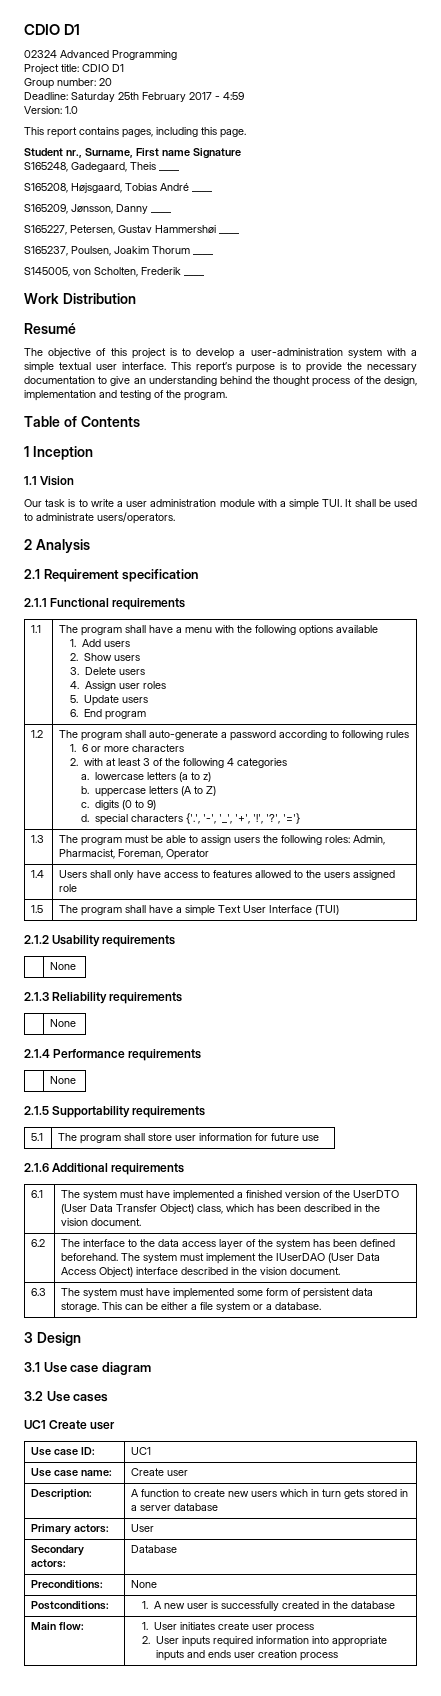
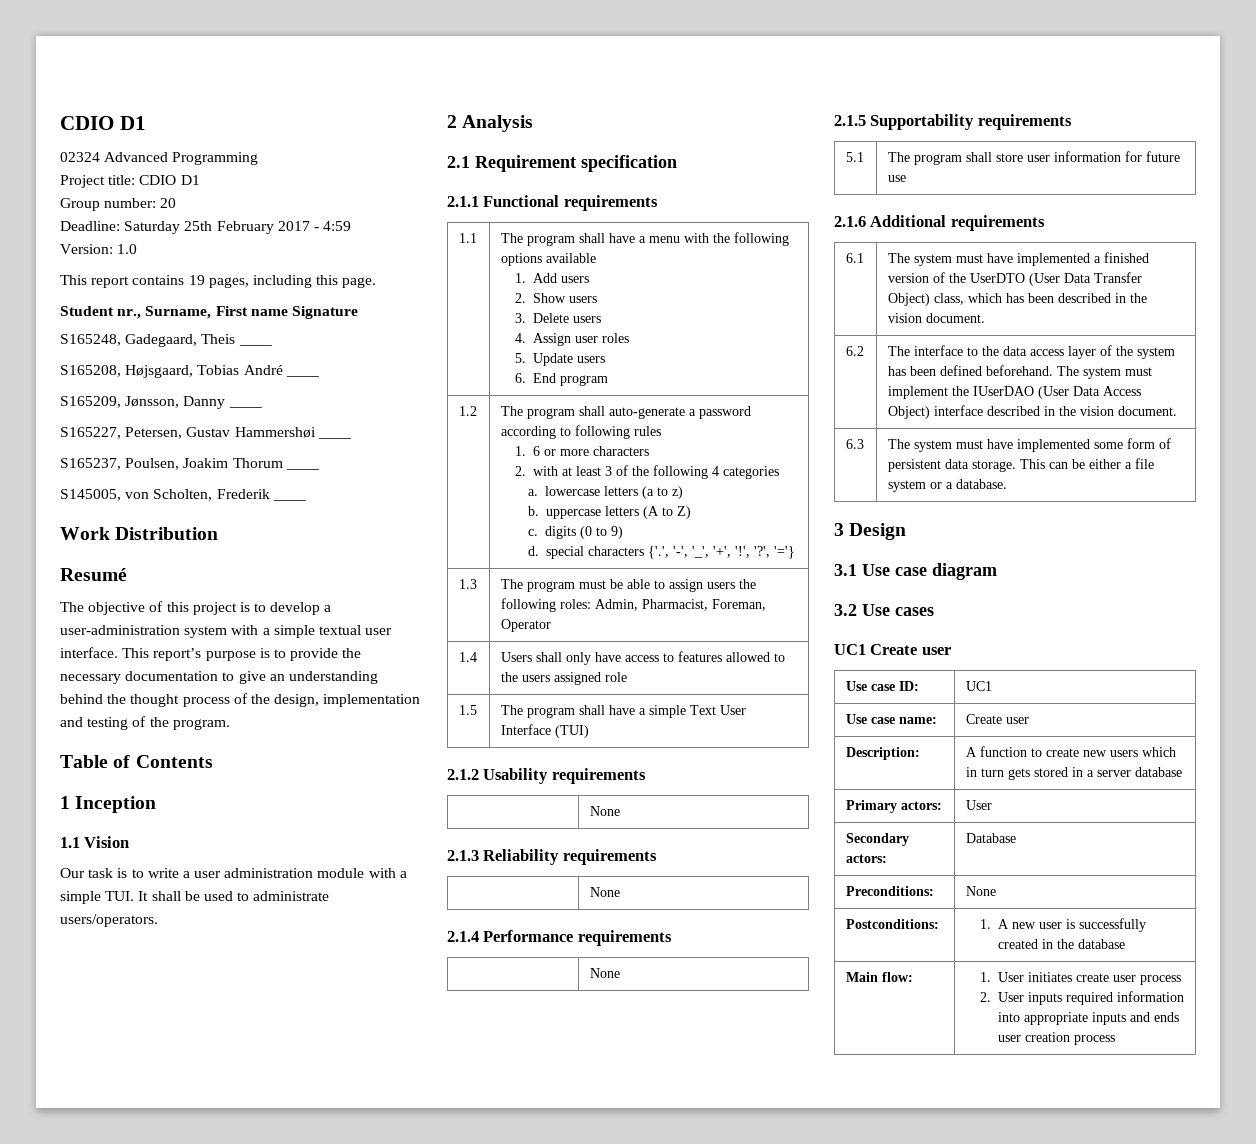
- This report contains pages, including this page.
+ This report contains 19 pages, including this page.

